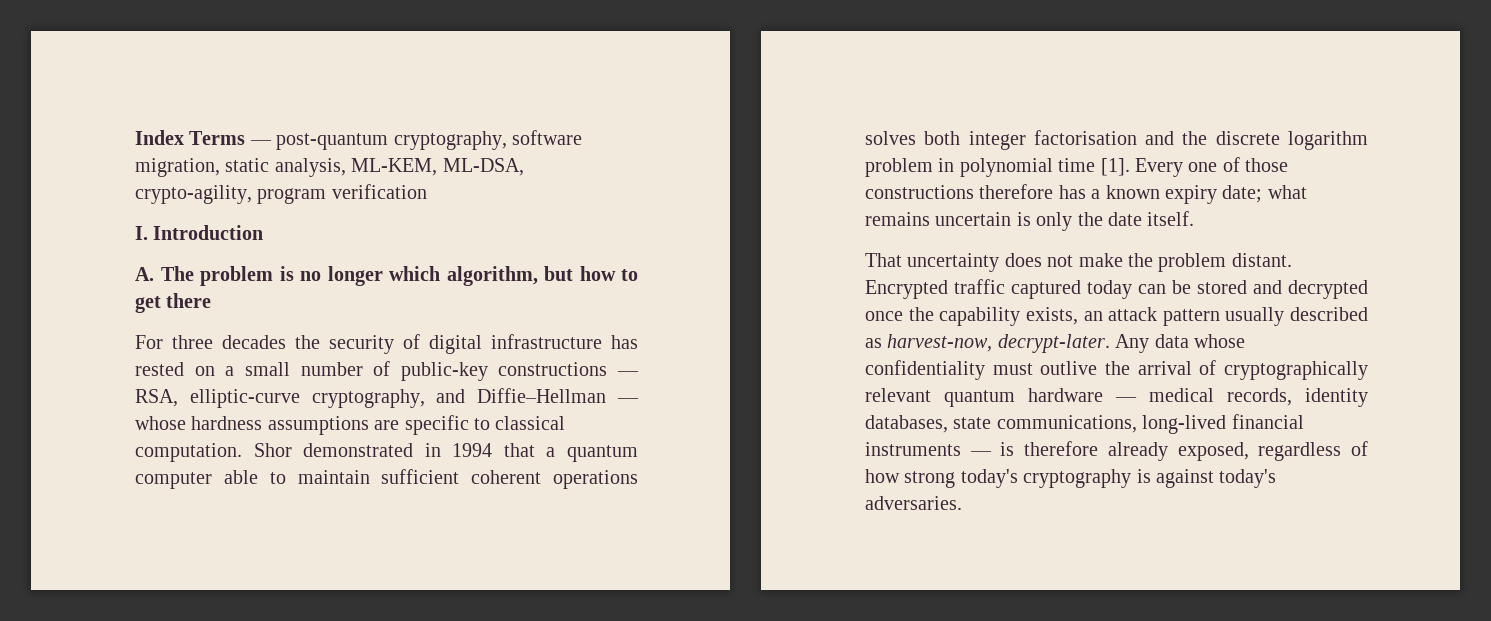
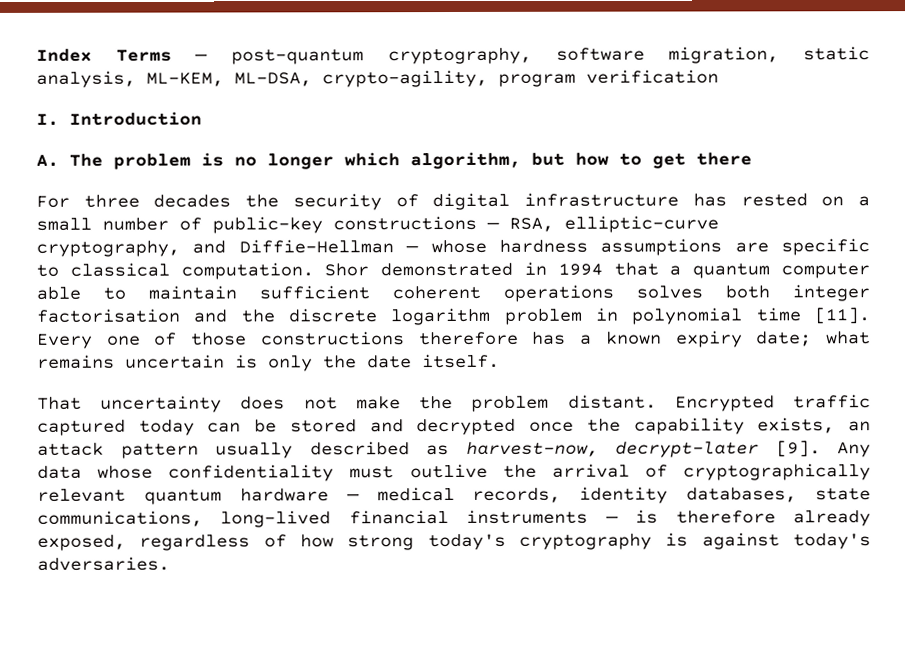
- Shor demonstrated in 1994 that a quantum computer able to maintain sufficient coherent operations solves both integer factorisation and the discrete logarithm problem in polynomial time [1].
+ Shor demonstrated in 1994 that a quantum computer able to maintain sufficient coherent operations solves both integer factorisation and the discrete logarithm problem in polynomial time [11].
- Encrypted traffic captured today can be stored and decrypted once the capability exists, an attack pattern usually described as harvest-now, decrypt-later.
+ Encrypted traffic captured today can be stored and decrypted once the capability exists, an attack pattern usually described as harvest-now, decrypt-later [9].

